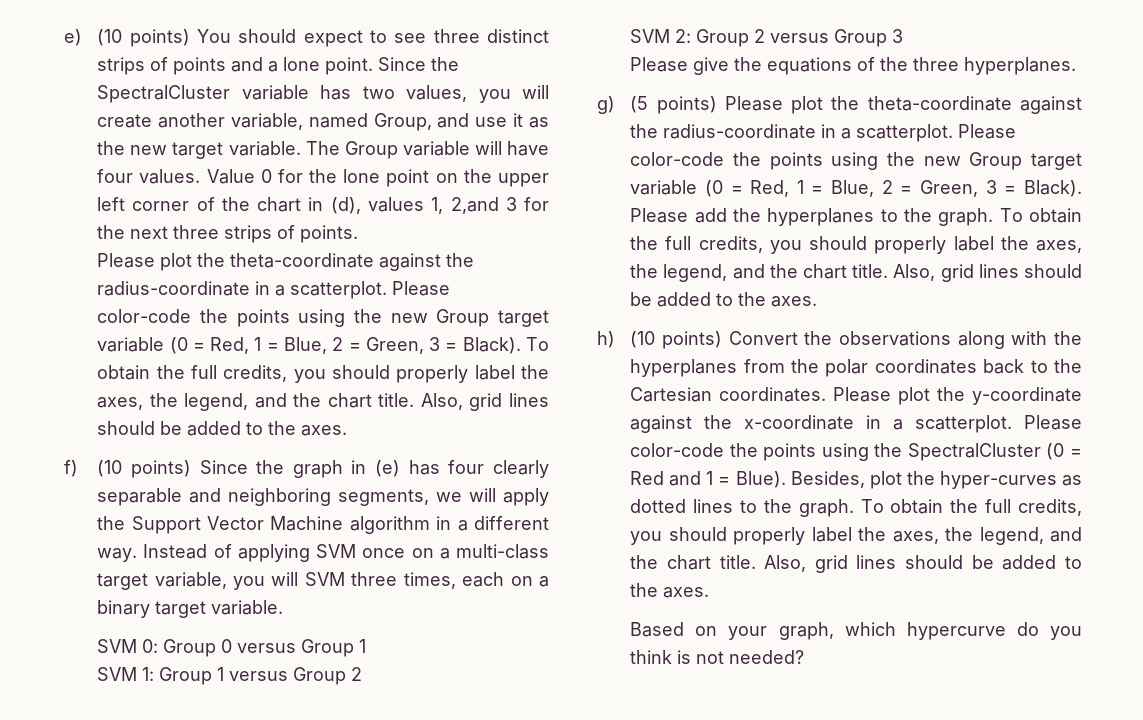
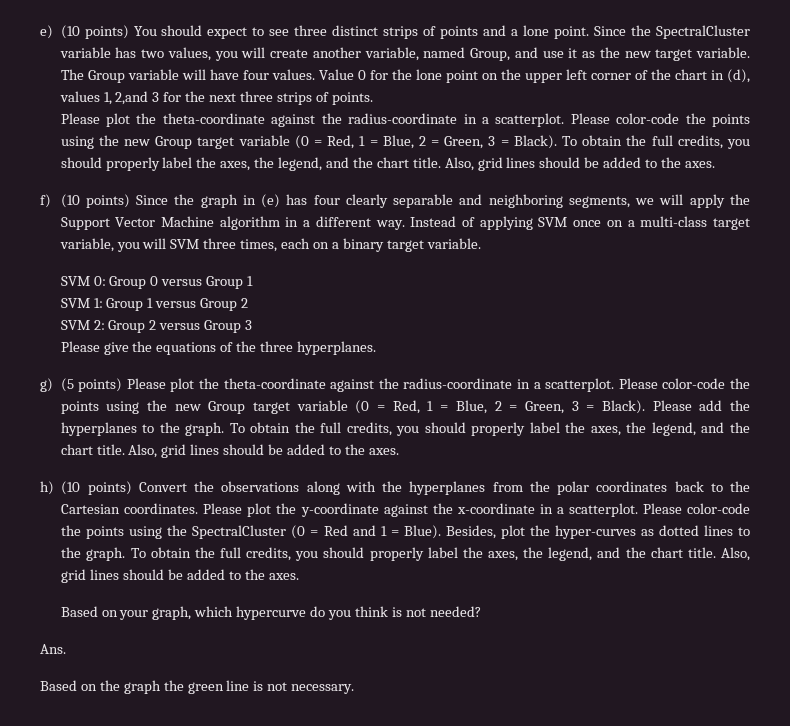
+ Ans.
+ Based on the graph the green line is not necessary.

